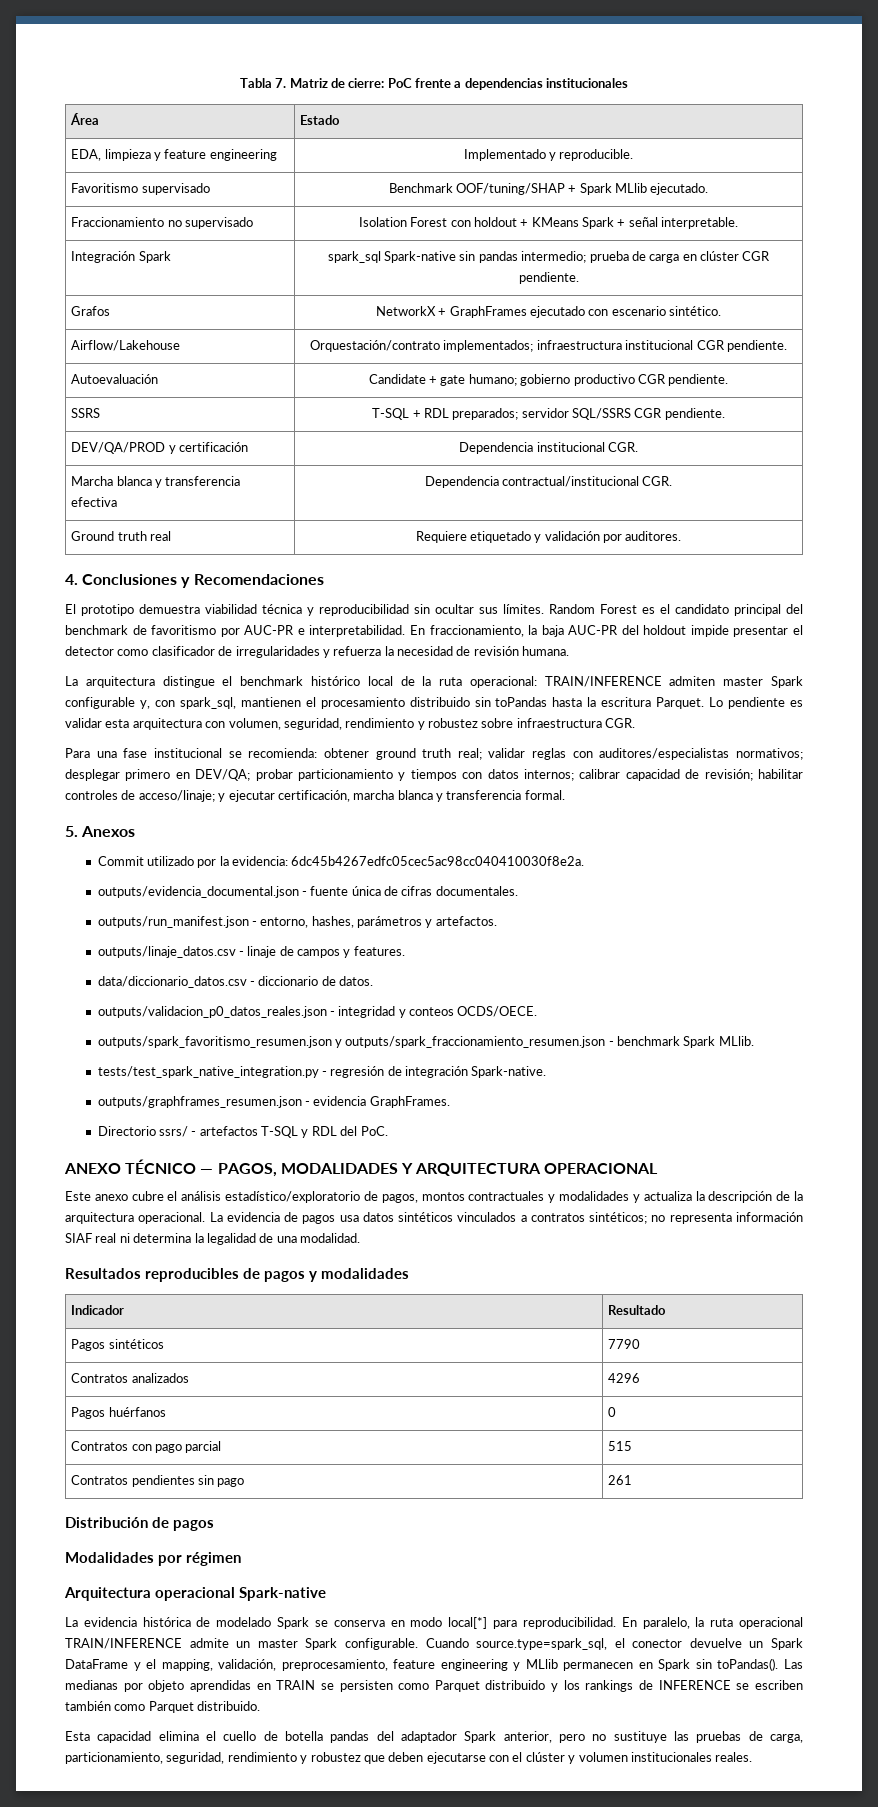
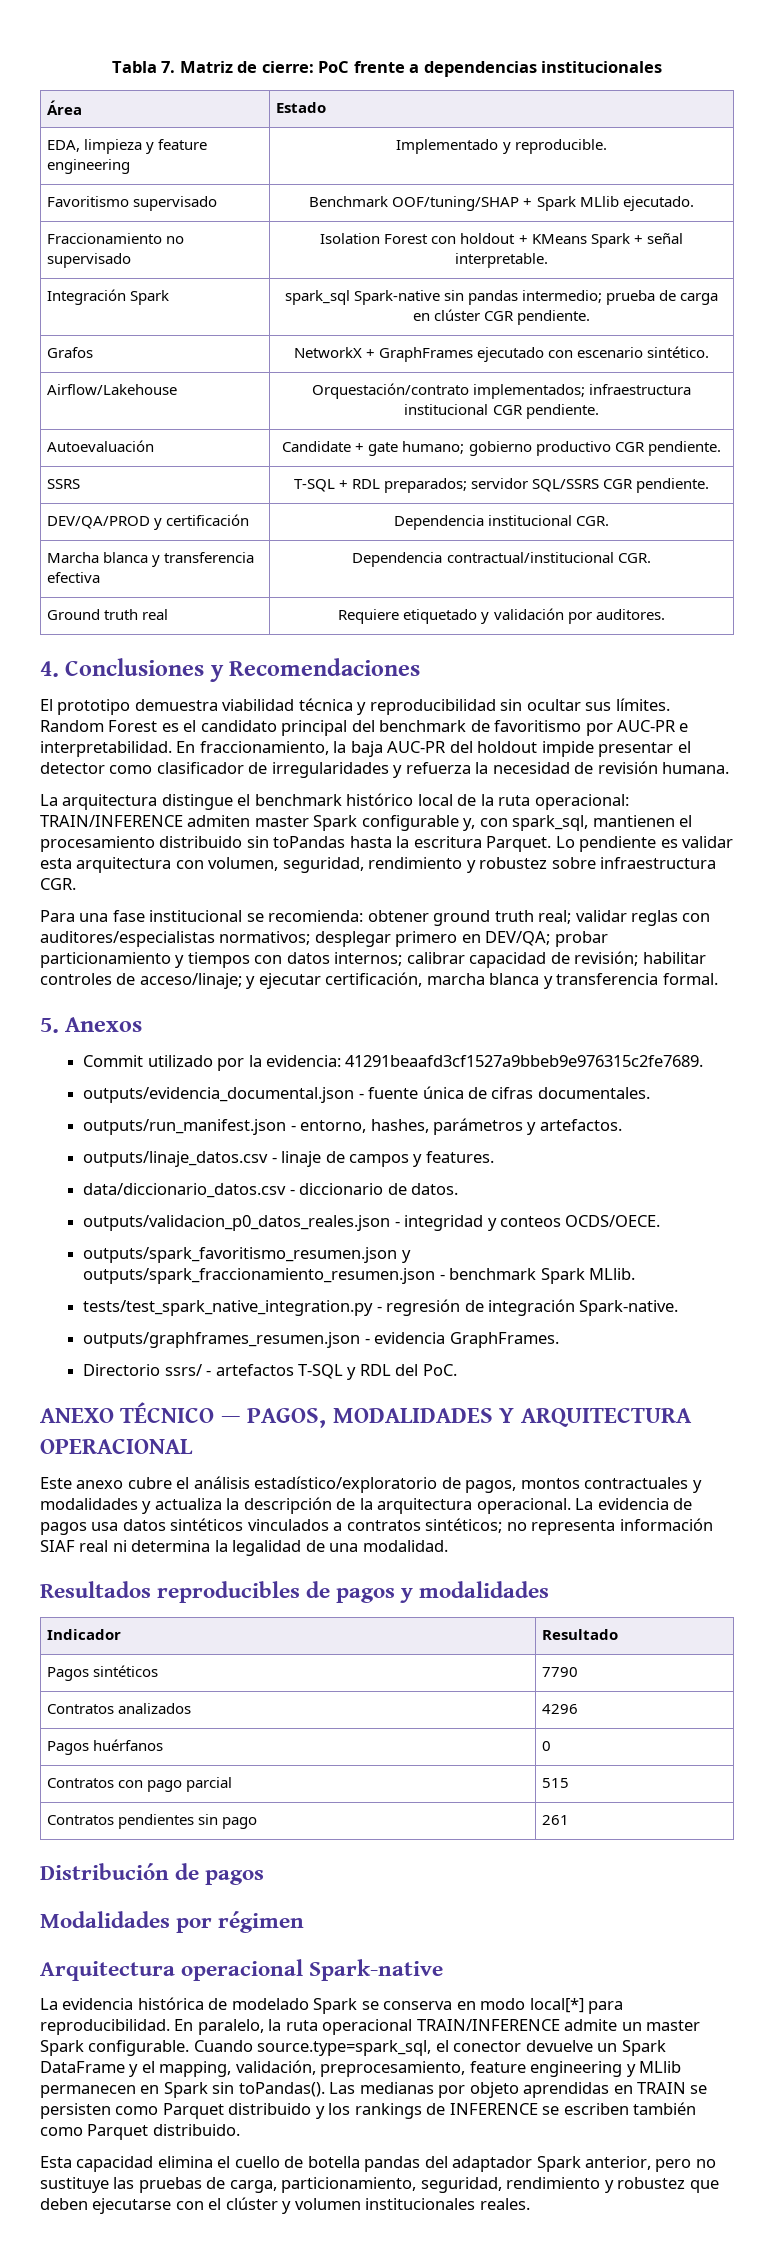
- Commit utilizado por la evidencia: 6dc45b4267edfc05cec5ac98cc040410030f8e2a.
+ Commit utilizado por la evidencia: 41291beaafd3cf1527a9bbeb9e976315c2fe7689.

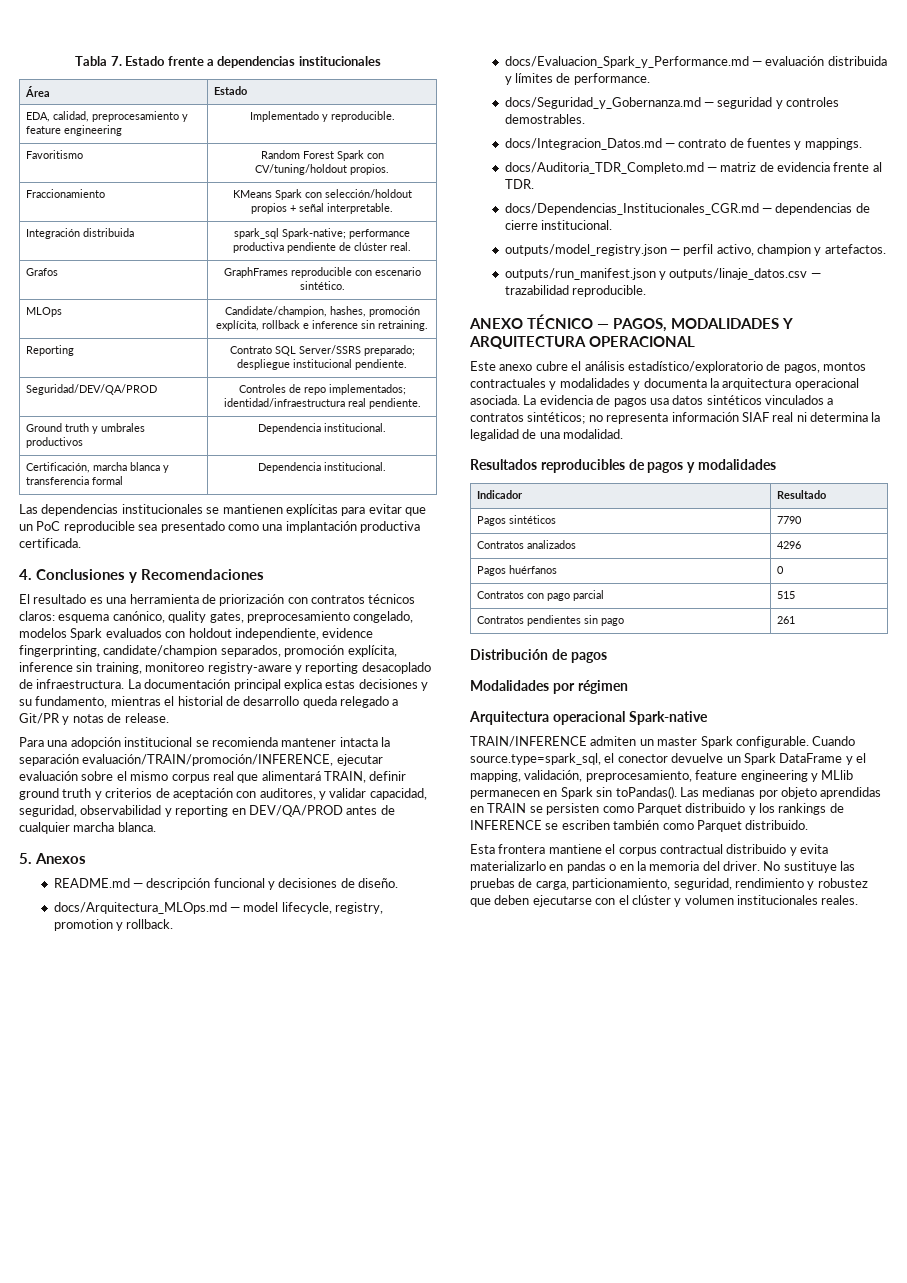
- Tabla 7. Matriz de cierre: PoC frente a dependencias institucionales
+ Tabla 7. Estado frente a dependencias institucionales
- EDA, limpieza y feature engineering | Implementado y reproducible.
+ EDA, calidad, preprocesamiento y feature engineering | Implementado y reproducible.
- Favoritismo supervisado | Benchmark OOF/tuning/SHAP + Spark MLlib ejecutado.
- Fraccionamiento no supervisado | Isolation Forest con holdout + KMeans Spark + señal interpretable.
+ Favoritismo | Random Forest Spark con CV/tuning/holdout propios.
+ Fraccionamiento | KMeans Spark con selección/holdout propios + señal interpretable.
- Integración Spark | spark_sql Spark-native sin pandas intermedio; prueba de carga en clúster CGR pendiente.
- Grafos | NetworkX + GraphFrames ejecutado con escenario sintético.
- Airflow/Lakehouse | Orquestación/contrato implementados; infraestructura institucional CGR pendiente.
- Autoevaluación | Candidate + gate humano; gobierno productivo CGR pendiente.
- SSRS | T-SQL + RDL preparados; servidor SQL/SSRS CGR pendiente.
- DEV/QA/PROD y certificación | Dependencia institucional CGR.
- Marcha blanca y transferencia efectiva | Dependencia contractual/institucional CGR.
- Ground truth real | Requiere etiquetado y validación por auditores.
+ Integración distribuida | spark_sql Spark-native; performance productiva pendiente de clúster real.
+ Grafos | GraphFrames reproducible con escenario sintético.
+ MLOps | Candidate/champion, hashes, promoción explícita, rollback e inference sin retraining.
+ Reporting | Contrato SQL Server/SSRS preparado; despliegue institucional pendiente.
+ Seguridad/DEV/QA/PROD | Controles de repo implementados; identidad/infraestructura real pendiente.
+ Ground truth y umbrales productivos | Dependencia institucional.
+ Certificación, marcha blanca y transferencia formal | Dependencia institucional.
+ Las dependencias institucionales se mantienen explícitas para evitar que un PoC reproducible sea presentado como una implantación productiva certificada.
- El prototipo demuestra viabilidad técnica y reproducibilidad sin ocultar sus límites. Random Forest es el candidato principal del benchmark de favoritismo por AUC-PR e interpretabilidad. En fraccionamiento, la baja AUC-PR del holdout impide presentar el detector como clasificador de irregularidades y refuerza la necesidad de revisión humana.
- La arquitectura distingue el benchmark histórico local de la ruta operacional: TRAIN/INFERENCE admiten master Spark configurable y, con spark_sql, mantienen el procesamiento distribuido sin toPandas hasta la escritura Parquet. Lo pendiente es validar esta arquitectura con volumen, seguridad, rendimiento y robustez sobre infraestructura CGR.
+ El resultado es una herramienta de priorización con contratos técnicos claros: esquema canónico, quality gates, preprocesamiento congelado, modelos Spark evaluados con holdout independiente, evidence fingerprinting, candidate/champion separados, promoción explícita, inference sin training, monitoreo registry-aware y reporting desacoplado de infraestructura. La documentación principal explica estas decisiones y su fundamento, mientras el historial de desarrollo queda relegado a Git/PR y notas de release.
- Para una fase institucional se recomienda: obtener ground truth real; validar reglas con auditores/especialistas normativos; desplegar primero en DEV/QA; probar particionamiento y tiempos con datos internos; calibrar capacidad de revisión; habilitar controles de acceso/linaje; y ejecutar certificación, marcha blanca y transferencia formal.
+ Para una adopción institucional se recomienda mantener intacta la separación evaluación/TRAIN/promoción/INFERENCE, ejecutar evaluación sobre el mismo corpus real que alimentará TRAIN, definir ground truth y criterios de aceptación con auditores, y validar capacidad, seguridad, observabilidad y reporting en DEV/QA/PROD antes de cualquier marcha blanca.
  5. Anexos
- Commit utilizado por la evidencia: 41291beaafd3cf1527a9bbeb9e976315c2fe7689.
- outputs/evidencia_documental.json - fuente única de cifras documentales.
- outputs/run_manifest.json - entorno, hashes, parámetros y artefactos.
- outputs/linaje_datos.csv - linaje de campos y features.
- data/diccionario_datos.csv - diccionario de datos.
- outputs/validacion_p0_datos_reales.json - integridad y conteos OCDS/OECE.
- outputs/spark_favoritismo_resumen.json y outputs/spark_fraccionamiento_resumen.json - benchmark Spark MLlib.
- tests/test_spark_native_integration.py - regresión de integración Spark-native.
- outputs/graphframes_resumen.json - evidencia GraphFrames.
- Directorio ssrs/ - artefactos T-SQL y RDL del PoC.
+ README.md — descripción funcional y decisiones de diseño.
+ docs/Arquitectura_MLOps.md — model lifecycle, registry, promotion y rollback.
+ docs/Evaluacion_Spark_y_Performance.md — evaluación distribuida y límites de performance.
+ docs/Seguridad_y_Gobernanza.md — seguridad y controles demostrables.
+ docs/Integracion_Datos.md — contrato de fuentes y mappings.
+ docs/Auditoria_TDR_Completo.md — matriz de evidencia frente al TDR.
+ docs/Dependencias_Institucionales_CGR.md — dependencias de cierre institucional.
+ outputs/model_registry.json — perfil activo, champion y artefactos.
+ outputs/run_manifest.json y outputs/linaje_datos.csv — trazabilidad reproducible.
- Este anexo cubre el análisis estadístico/exploratorio de pagos, montos contractuales y modalidades y actualiza la descripción de la arquitectura operacional.
+ Este anexo cubre el análisis estadístico/exploratorio de pagos, montos contractuales y modalidades y documenta la arquitectura operacional asociada.
- La evidencia histórica de modelado Spark se conserva en modo local[*] para reproducibilidad. En paralelo, la ruta operacional TRAIN/INFERENCE admite un master Spark configurable.
+ TRAIN/INFERENCE admiten un master Spark configurable.
- Esta capacidad elimina el cuello de botella pandas del adaptador Spark anterior, pero no sustituye las pruebas de carga, particionamiento, seguridad, rendimiento y robustez que deben ejecutarse con el clúster y volumen institucionales reales.
+ Esta frontera mantiene el corpus contractual distribuido y evita materializarlo en pandas o en la memoria del driver. No sustituye las pruebas de carga, particionamiento, seguridad, rendimiento y robustez que deben ejecutarse con el clúster y volumen institucionales reales.

